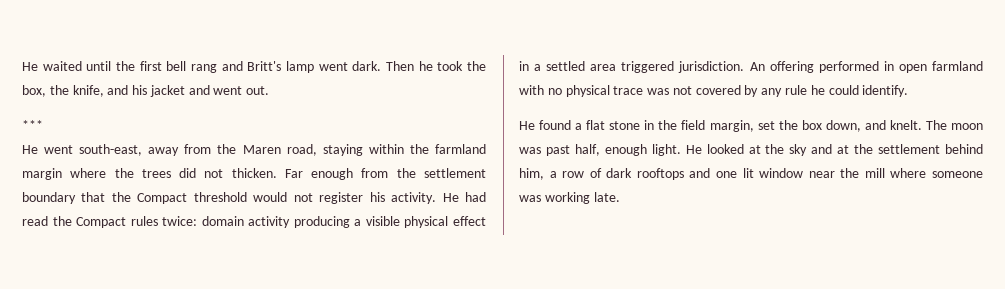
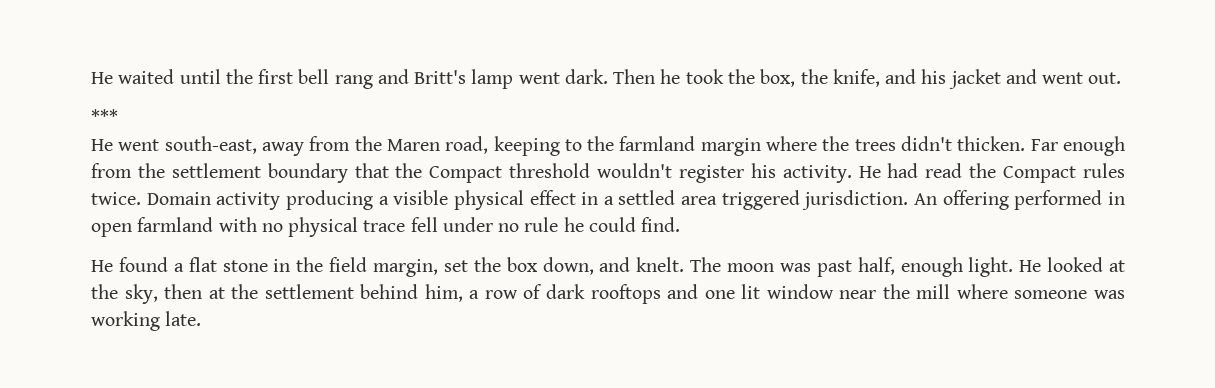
- He went south-east, away from the Maren road, staying within the farmland margin where the trees did not thicken.
+ He went south-east, away from the Maren road, keeping to the farmland margin where the trees didn't thicken.
- Far enough from the settlement boundary that the Compact threshold would not register his activity.
+ Far enough from the settlement boundary that the Compact threshold wouldn't register his activity.
- He had read the Compact rules twice: domain activity producing a visible physical effect in a settled area triggered jurisdiction.
+ He had read the Compact rules twice. Domain activity producing a visible physical effect in a settled area triggered jurisdiction.
- An offering performed in open farmland with no physical trace was not covered by any rule he could identify.
+ An offering performed in open farmland with no physical trace fell under no rule he could find.
- He looked at the sky and at the settlement behind him, a row of dark rooftops and one lit window near the mill where someone was working late.
+ He looked at the sky, then at the settlement behind him, a row of dark rooftops and one lit window near the mill where someone was working late.

